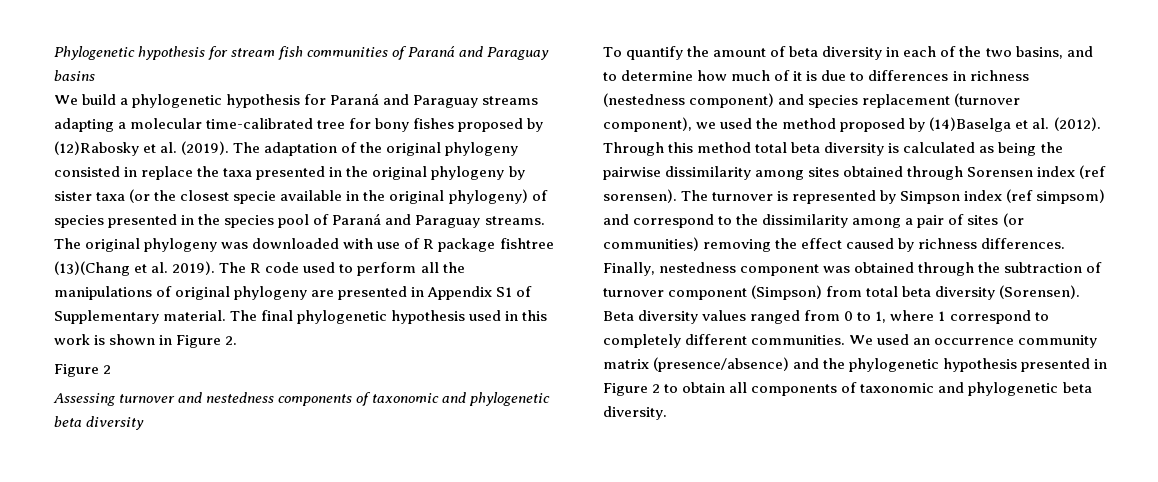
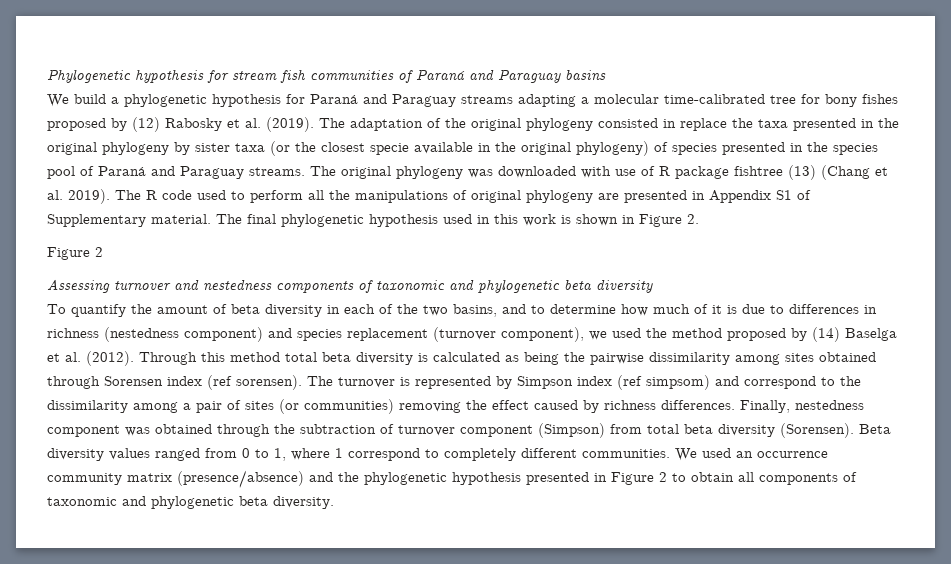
- We build a phylogenetic hypothesis for Paraná and Paraguay streams adapting a molecular time-calibrated tree for bony fishes proposed by (12)Rabosky et al. (2019).
+ We build a phylogenetic hypothesis for Paraná and Paraguay streams adapting a molecular time-calibrated tree for bony fishes proposed by (12) Rabosky et al. (2019).
- The original phylogeny was downloaded with use of R package fishtree (13)(Chang et al. 2019).
+ The original phylogeny was downloaded with use of R package fishtree (13) (Chang et al. 2019).
- To quantify the amount of beta diversity in each of the two basins, and to determine how much of it is due to differences in richness (nestedness component) and species replacement (turnover component), we used the method proposed by (14)Baselga et al. (2012).
+ To quantify the amount of beta diversity in each of the two basins, and to determine how much of it is due to differences in richness (nestedness component) and species replacement (turnover component), we used the method proposed by (14) Baselga et al. (2012).

